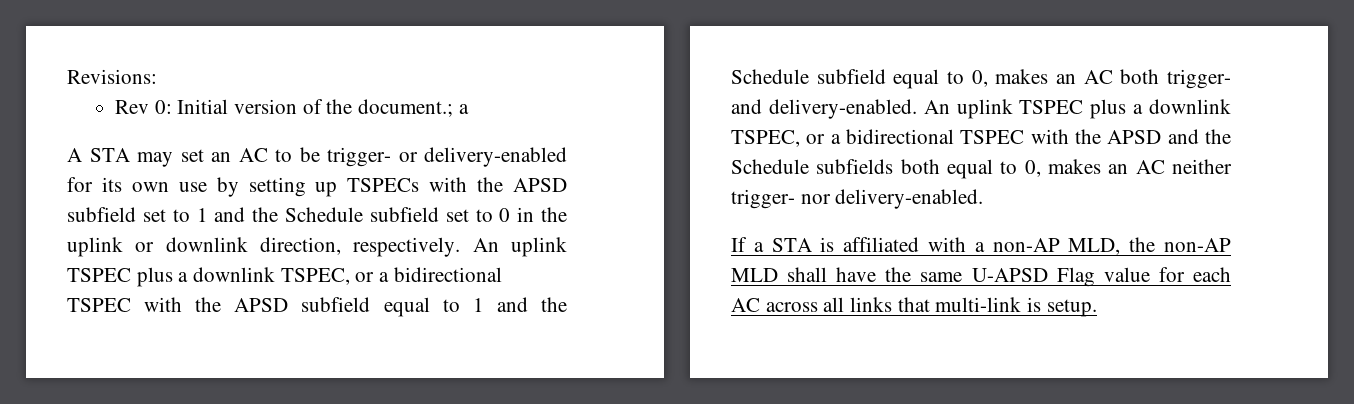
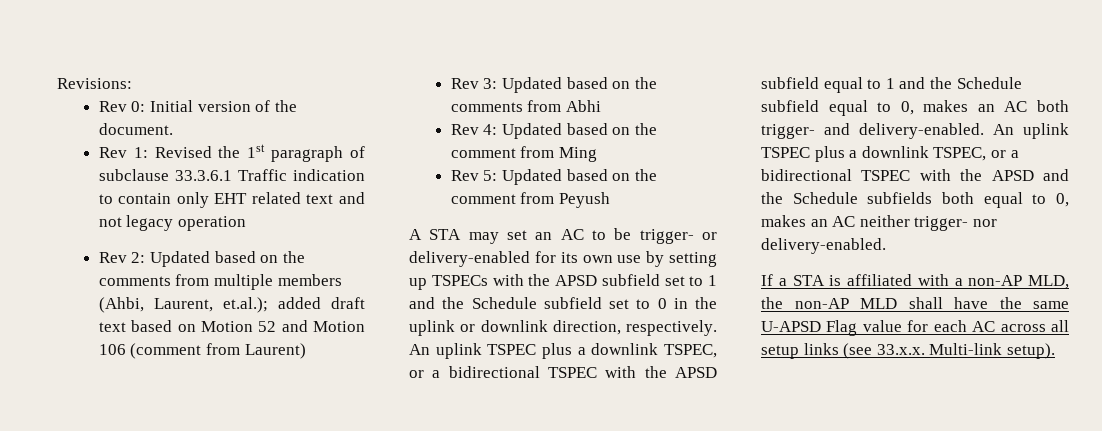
- Rev 0: Initial version of the document.; a
+ Rev 0: Initial version of the document.
+ Rev 1: Revised the 1st paragraph of subclause 33.3.6.1 Traffic indication to contain only EHT related text and not legacy operation
+ Rev 2: Updated based on the comments from multiple members (Ahbi, Laurent, et.al.); added draft text based on Motion 52 and Motion 106 (comment from Laurent)
+ Rev 3: Updated based on the comments from Abhi
+ Rev 4: Updated based on the comment from Ming
+ Rev 5: Updated based on the comment from Peyush
- If a STA is affiliated with a non-AP MLD, the non-AP MLD shall have the same U-APSD Flag value for each AC across all links that multi-link is setup.
+ If a STA is affiliated with a non-AP MLD, the non-AP MLD shall have the same U-APSD Flag value for each AC across all setup links (see 33.x.x. Multi-link setup).

